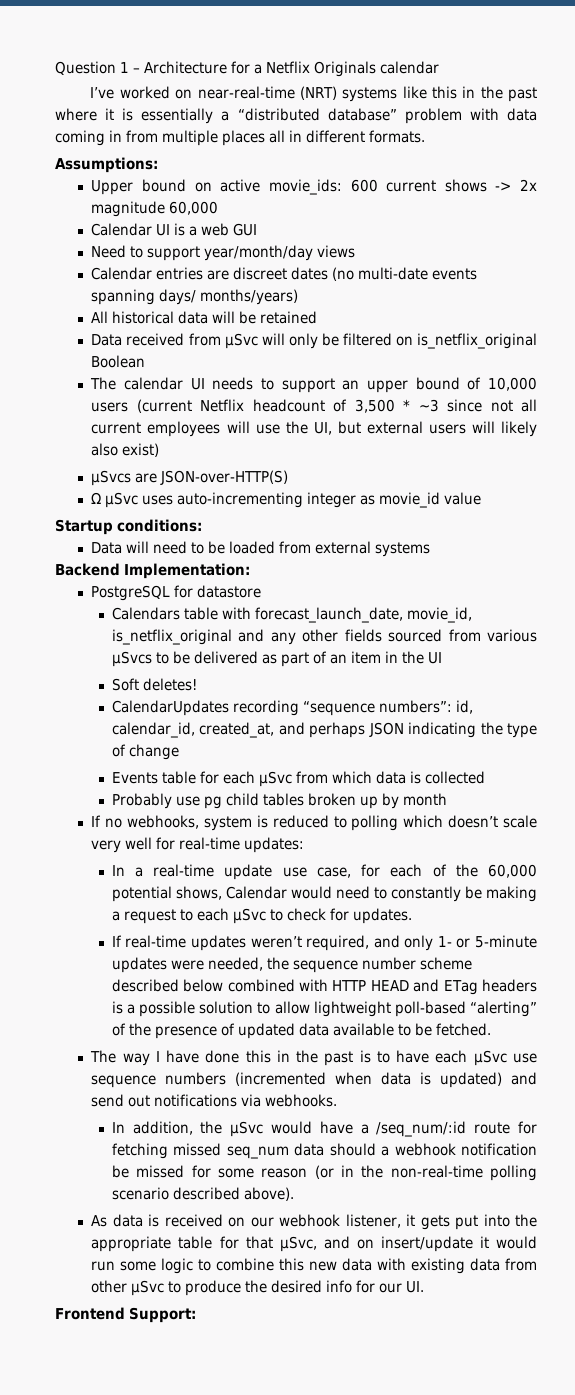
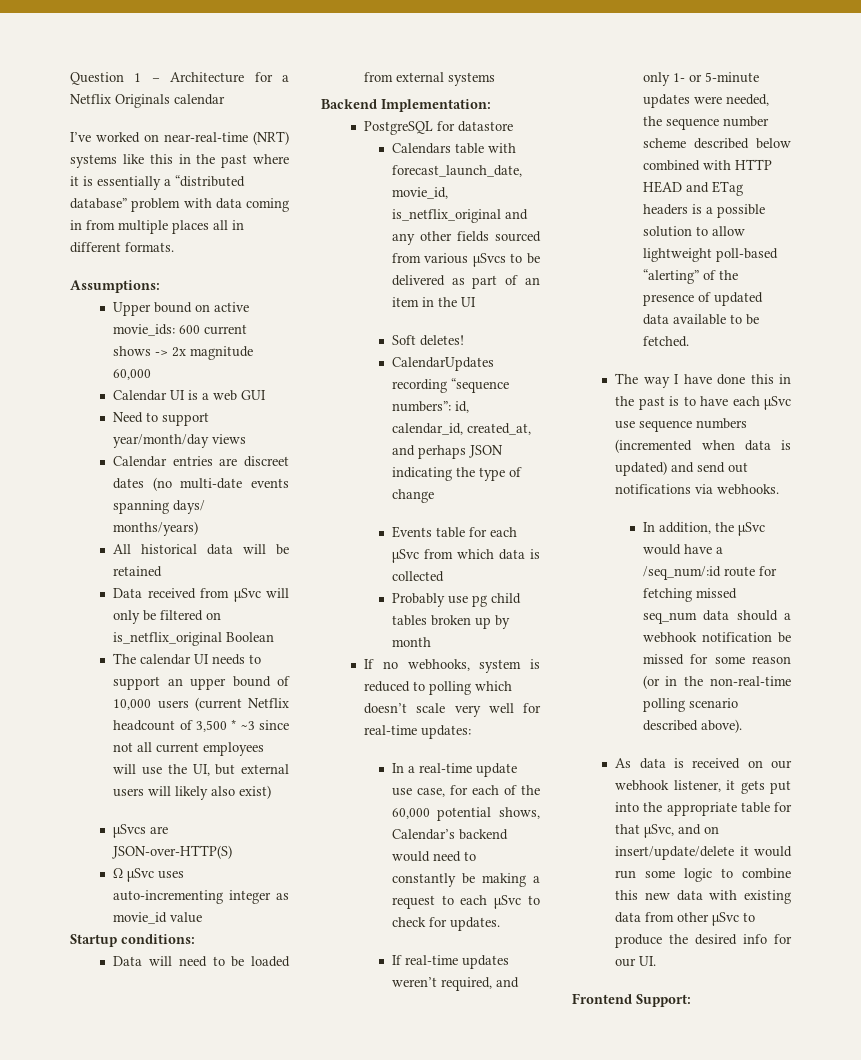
- In a real-time update use case, for each of the 60,000 potential shows, Calendar would need to constantly be making a request to each µSvc to check for updates.
+ In a real-time update use case, for each of the 60,000 potential shows, Calendar’s backend would need to constantly be making a request to each µSvc to check for updates.
- As data is received on our webhook listener, it gets put into the appropriate table for that µSvc, and on insert/update it would run some logic to combine this new data with existing data from other µSvc to produce the desired info for our UI.
+ As data is received on our webhook listener, it gets put into the appropriate table for that µSvc, and on insert/update/delete it would run some logic to combine this new data with existing data from other µSvc to produce the desired info for our UI.

